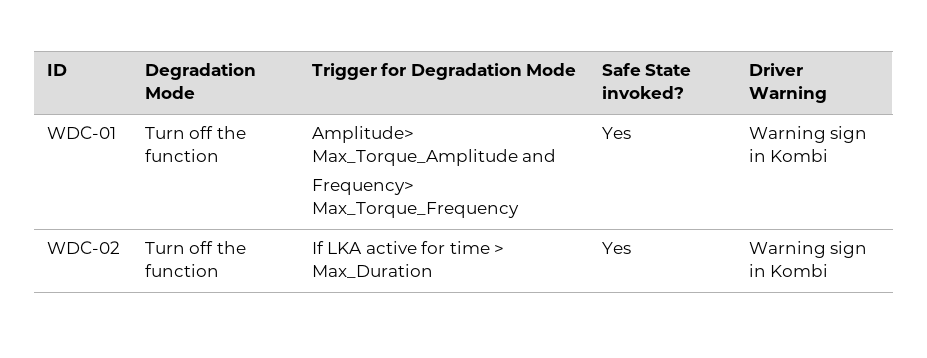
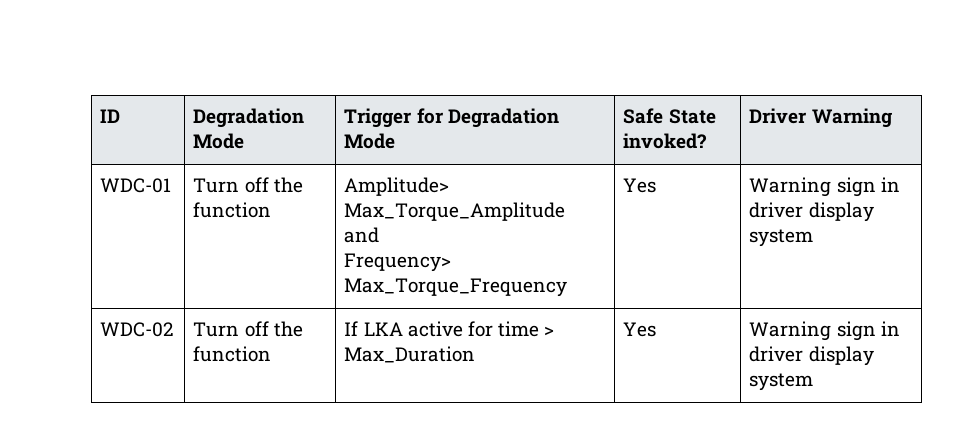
  WDC-01 | Turn off the function | Amplitude> Max_Torque_Amplitude and
- Frequency> Max_Torque_Frequency | Yes | Warning sign in Kombi
+ Frequency> Max_Torque_Frequency | Yes | Warning sign in driver display system
- WDC-02 | Turn off the function | If LKA active for time > Max_Duration | Yes | Warning sign in Kombi
+ WDC-02 | Turn off the function | If LKA active for time > Max_Duration | Yes | Warning sign in driver display system

